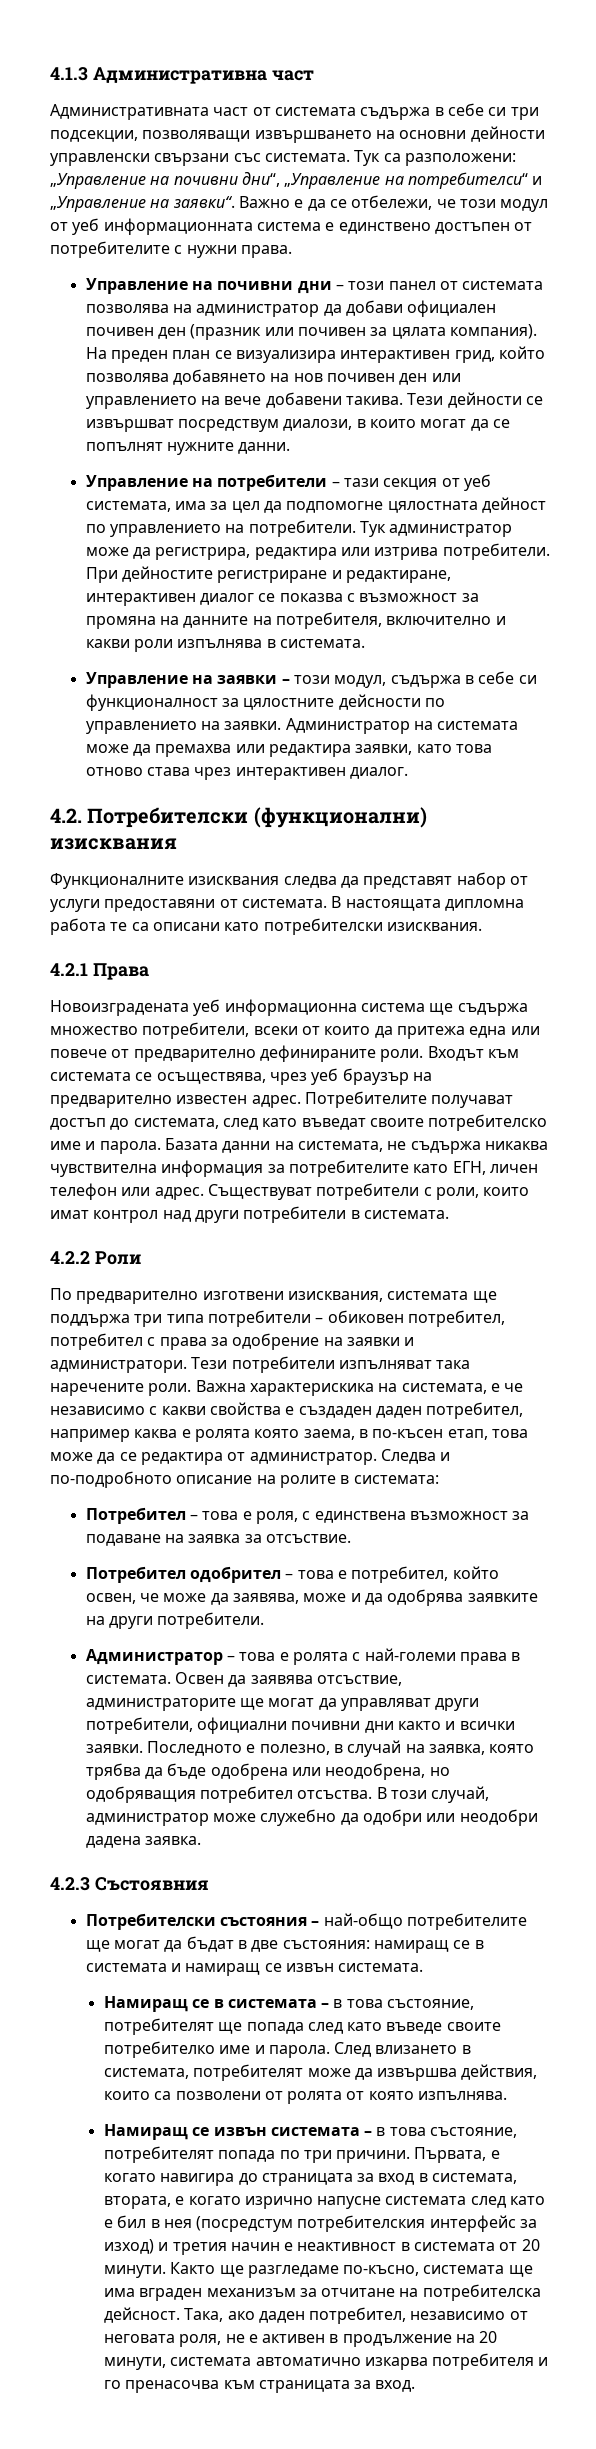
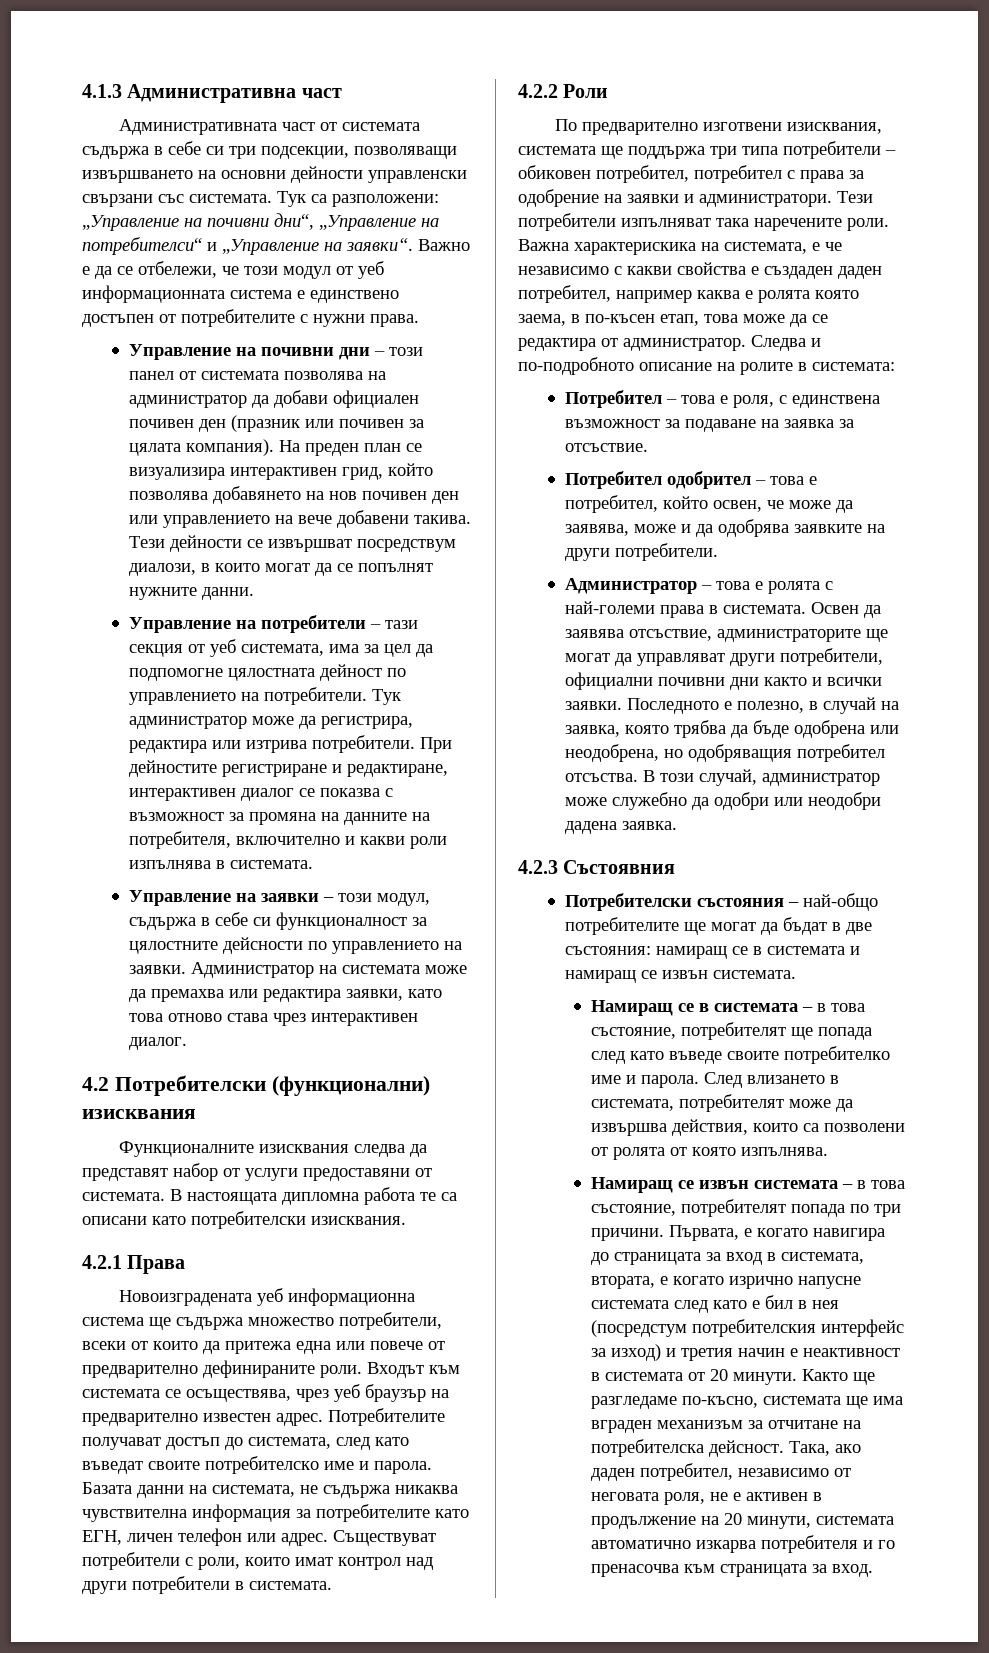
- 4.2. Потребителски (функционални) изисквания
+ 4.2 Потребителски (функционални) изисквания

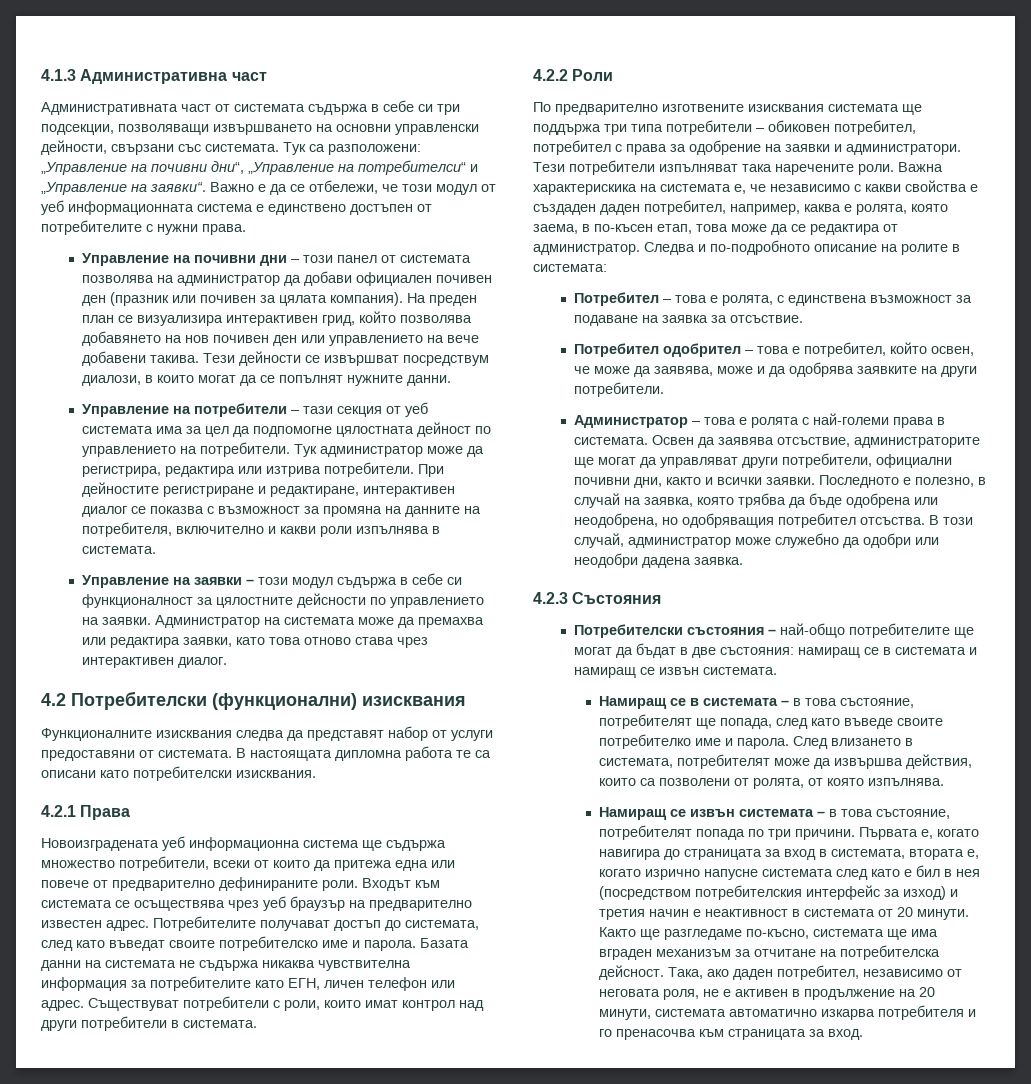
- Административната част от системата съдържа в себе си три подсекции, позволяващи извършването на основни дейности управленски свързани със системата.
+ Административната част от системата съдържа в себе си три подсекции, позволяващи извършването на основни управленски дейности, свързани със системата.
- Управление на потребители – тази секция от уеб системата, има за цел да подпомогне цялостната дейност по управлението на потребители.
+ Управление на потребители – тази секция от уеб системата има за цел да подпомогне цялостната дейност по управлението на потребители.
- Управление на заявки – този модул, съдържа в себе си функционалност за цялостните дейсности по управлението на заявки.
+ Управление на заявки – този модул съдържа в себе си функционалност за цялостните дейсности по управлението на заявки.
- Входът към системата се осъществява, чрез уеб браузър на предварително известен адрес.
+ Входът към системата се осъществява чрез уеб браузър на предварително известен адрес.
- Базата данни на системата, не съдържа никаква чувствителна информация за потребителите като ЕГН, личен телефон или адрес.
+ Базата данни на системата не съдържа никаква чувствителна информация за потребителите като ЕГН, личен телефон или адрес.
- По предварително изготвени изисквания, системата ще поддържа три типа потребители – обиковен потребител, потребител с права за одобрение на заявки и администратори.
+ По предварително изготвените изисквания системата ще поддържа три типа потребители – обиковен потребител, потребител с права за одобрение на заявки и администратори.
- Важна характерискика на системата, е че независимо с какви свойства е създаден даден потребител, например каква е ролята която заема, в по-късен етап, това може да се редактира от администратор.
+ Важна характерискика на системата е, че независимо с какви свойства е създаден даден потребител, например, каква е ролята, която заема, в по-късен етап, това може да се редактира от администратор.
- Потребител – това е роля, с единствена възможност за подаване на заявка за отсъствие.
+ Потребител – това е ролята, с единствена възможност за подаване на заявка за отсъствие.
- Освен да заявява отсъствие, администраторите ще могат да управляват други потребители, официални почивни дни както и всички заявки.
+ Освен да заявява отсъствие, администраторите ще могат да управляват други потребители, официални почивни дни, както и всички заявки.
- 4.2.3 Състоявния
+ 4.2.3 Състояния
- Намиращ се в системата – в това състояние, потребителят ще попада след като въведе своите потребителко име и парола.
+ Намиращ се в системата – в това състояние, потребителят ще попада, след като въведе своите потребителко име и парола.
- След влизането в системата, потребителят може да извършва действия, които са позволени от ролята от която изпълнява.
+ След влизането в системата, потребителят може да извършва действия, които са позволени от ролята, от която изпълнява.
- Първата, е когато навигира до страницата за вход в системата, втората, е когато изрично напусне системата след като е бил в нея (посредстум потребителския интерфейс за изход) и третия начин е неактивност в системата от 20 минути.
+ Първата е, когато навигира до страницата за вход в системата, втората е, когато изрично напусне системата след като е бил в нея (посредством потребителския интерфейс за изход) и третия начин е неактивност в системата от 20 минути.

